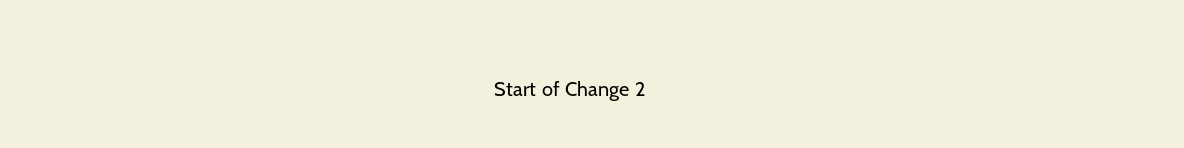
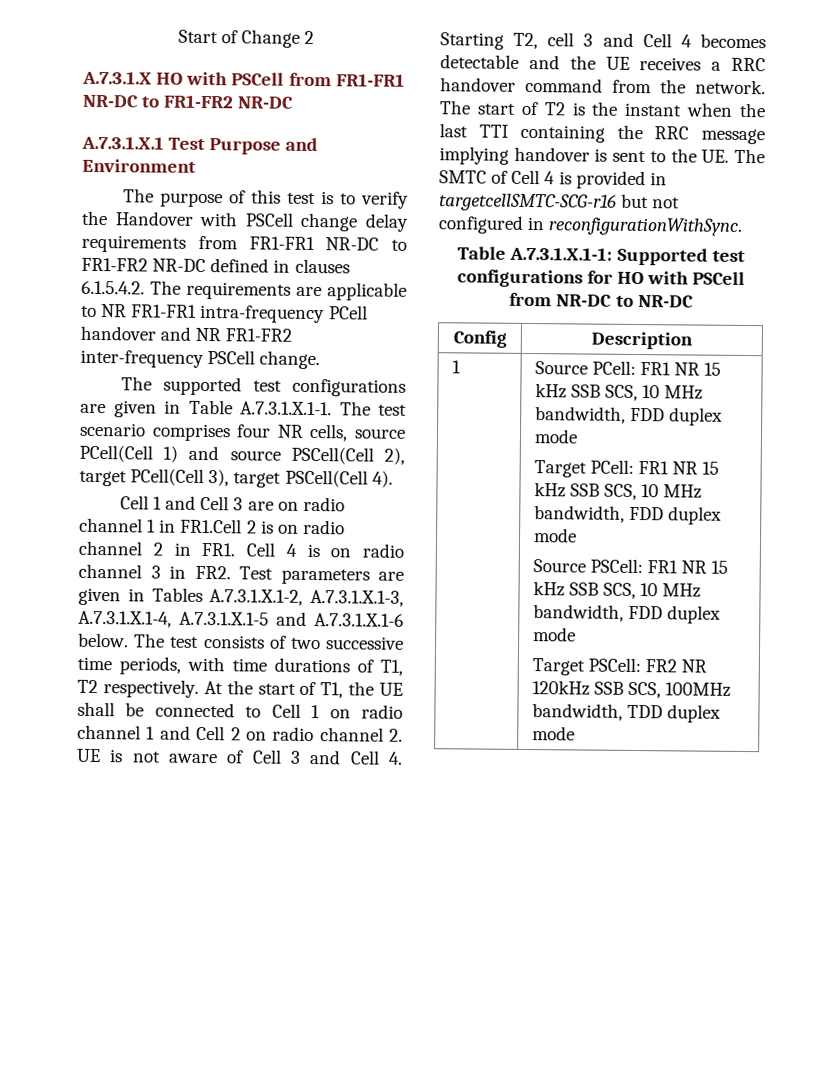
+ A.7.3.1.X HO with PSCell from FR1-FR1 NR-DC to FR1-FR2 NR-DC
+ A.7.3.1.X.1 Test Purpose and Environment
+ The purpose of this test is to verify the Handover with PSCell change delay requirements from FR1-FR1 NR-DC to FR1-FR2 NR-DC defined in clauses 6.1.5.4.2. The requirements are applicable to NR FR1-FR1 intra-frequency PCell handover and NR FR1-FR2 inter-frequency PSCell change.
+ The supported test configurations are given in Table A.7.3.1.X.1-1. The test scenario comprises four NR cells, source PCell(Cell 1) and source PSCell(Cell 2), target PCell(Cell 3), target PSCell(Cell 4).
+ Cell 1 and Cell 3 are on radio channel 1 in FR1.Cell 2 is on radio channel 2 in FR1. Cell 4 is on radio channel 3 in FR2. Test parameters are given in Tables A.7.3.1.X.1-2, A.7.3.1.X.1-3, A.7.3.1.X.1-4, A.7.3.1.X.1-5 and A.7.3.1.X.1-6 below. The test consists of two successive time periods, with time durations of T1, T2 respectively. At the start of T1, the UE shall be connected to Cell 1 on radio channel 1 and Cell 2 on radio channel 2. UE is not aware of Cell 3 and Cell 4. Starting T2, cell 3 and Cell 4 becomes detectable and the UE receives a RRC handover command from the network. The start of T2 is the instant when the last TTI containing the RRC message implying handover is sent to the UE. The SMTC of Cell 4 is provided in targetcellSMTC-SCG-r16 but not configured in reconfigurationWithSync.
+ Table A.7.3.1.X.1-1: Supported test configurations for HO with PSCell from NR-DC to NR-DC
+ Config | Description
+ 1 | Source PCell: FR1 NR 15 kHz SSB SCS, 10 MHz bandwidth, FDD duplex mode
+ Target PCell: FR1 NR 15 kHz SSB SCS, 10 MHz bandwidth, FDD duplex mode
+ Source PSCell: FR1 NR 15 kHz SSB SCS, 10 MHz bandwidth, FDD duplex mode
+ Target PSCell: FR2 NR 120kHz SSB SCS, 100MHz bandwidth, TDD duplex mode

